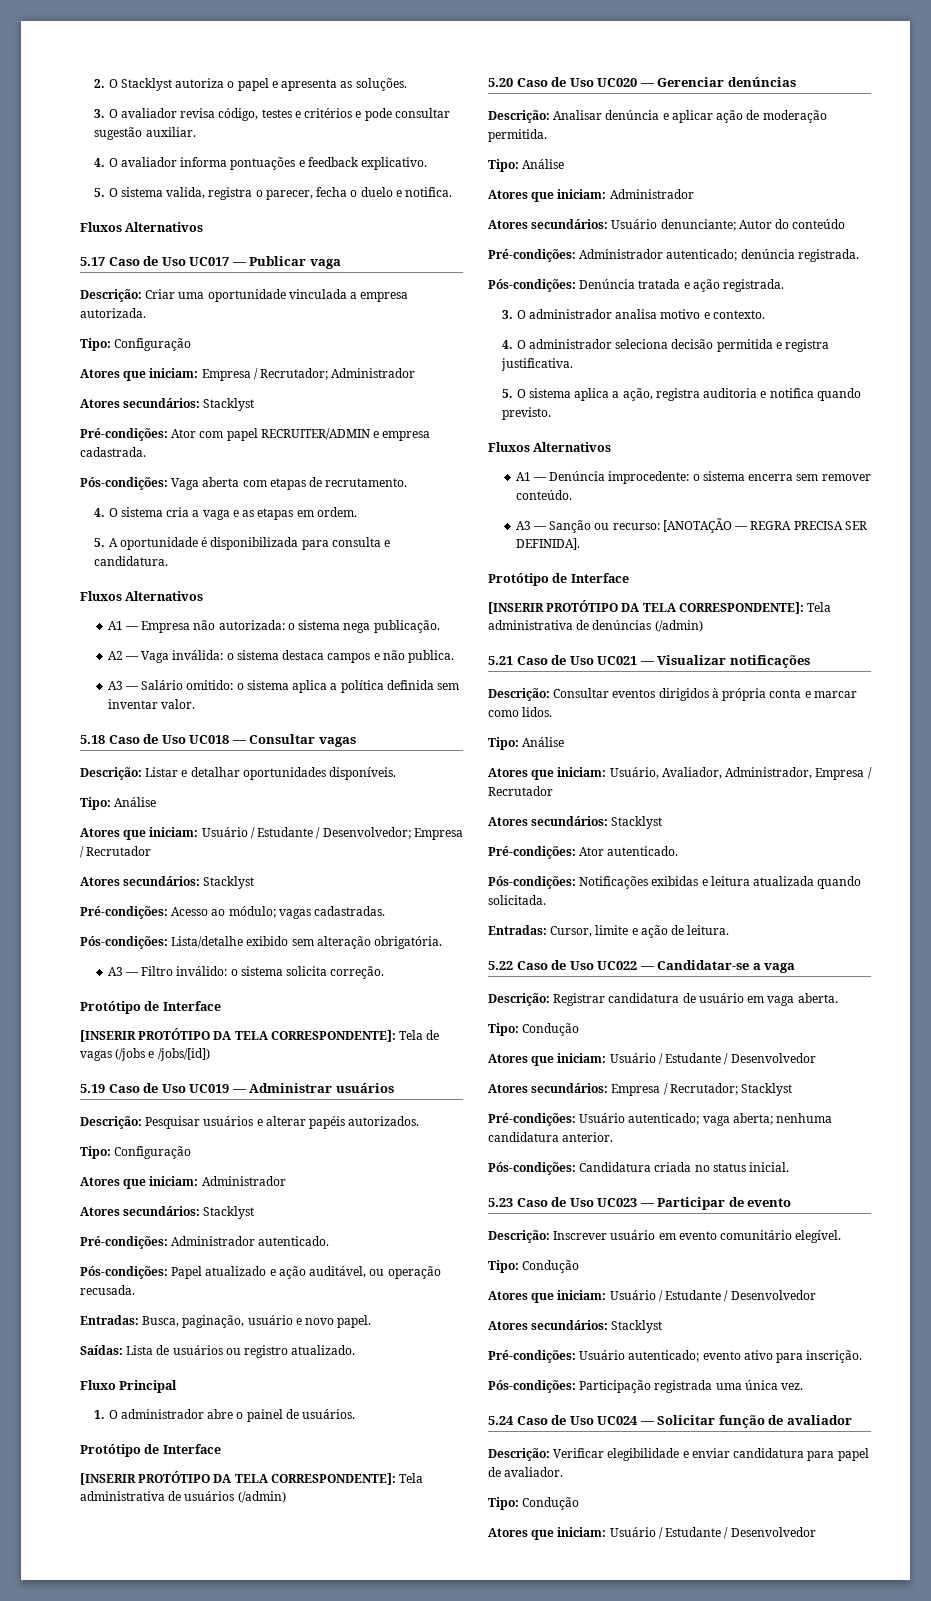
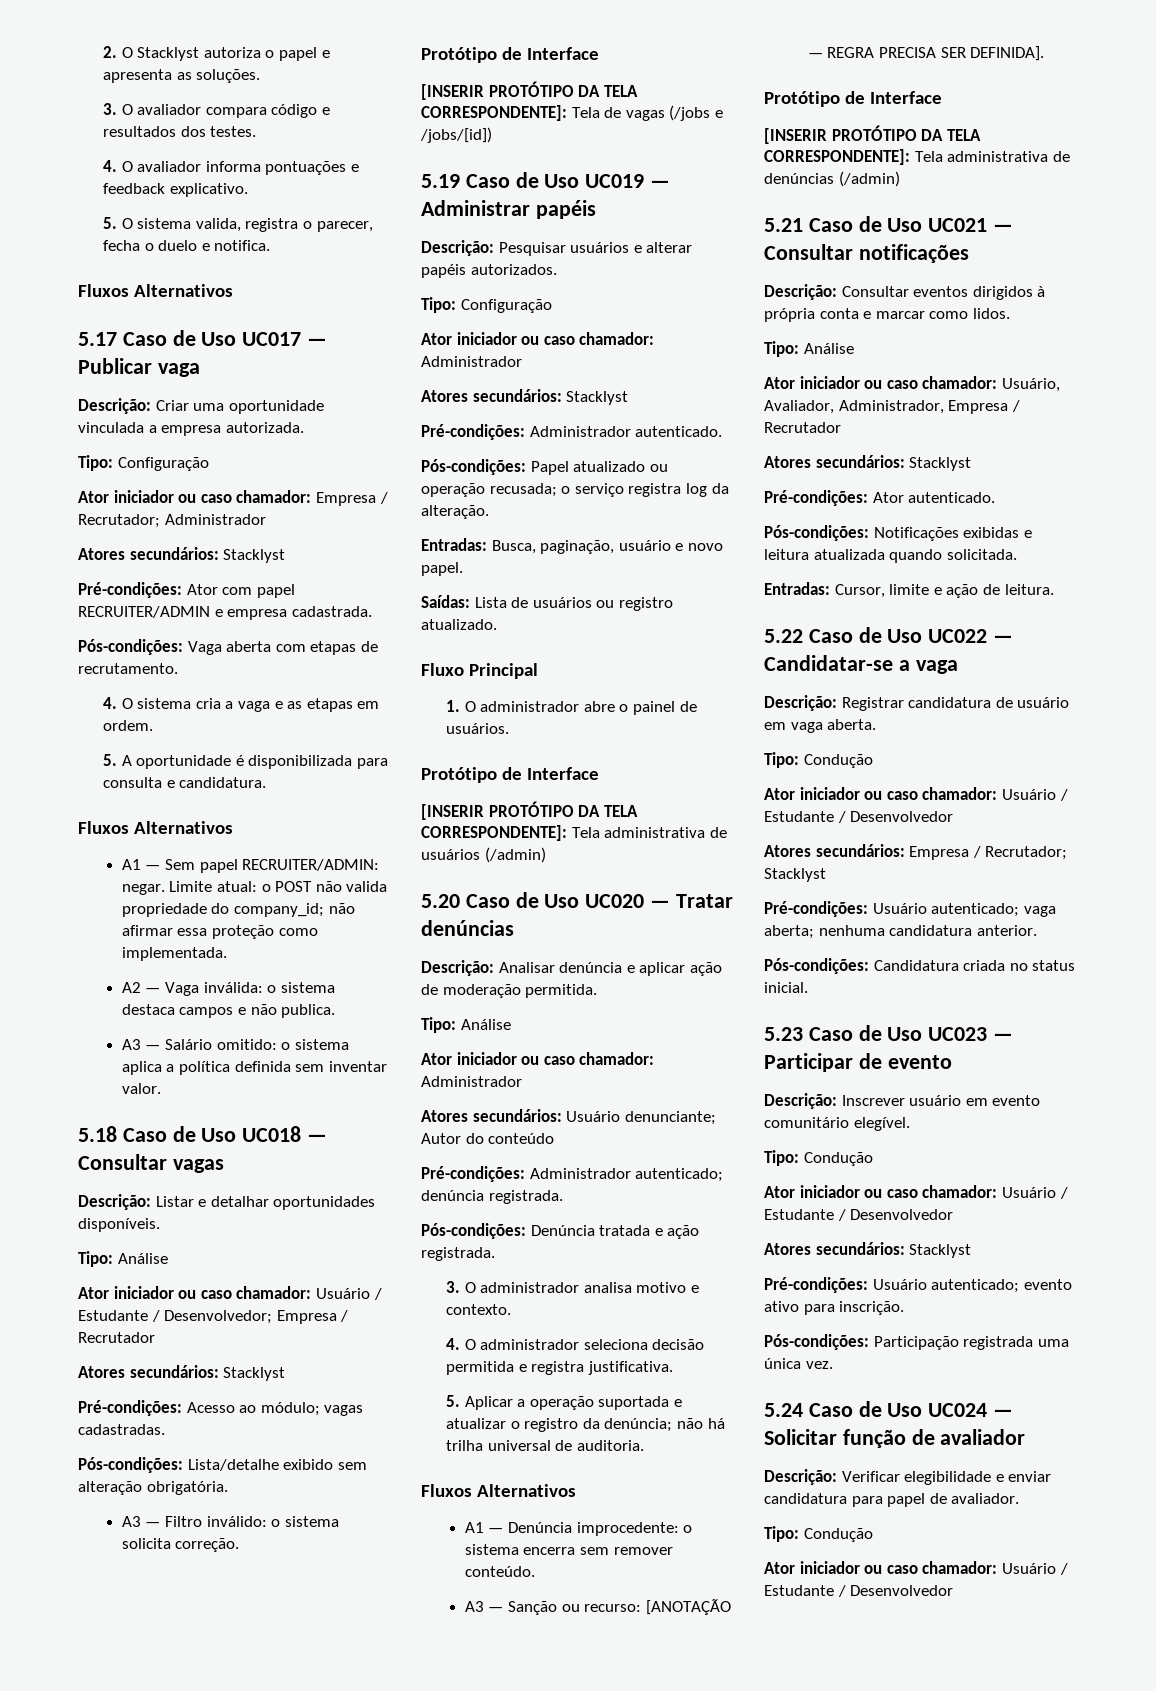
- 3. O avaliador revisa código, testes e critérios e pode consultar sugestão auxiliar.
+ 3. O avaliador compara código e resultados dos testes.
- Atores que iniciam: Empresa / Recrutador; Administrador
+ Ator iniciador ou caso chamador: Empresa / Recrutador; Administrador
- A1 — Empresa não autorizada: o sistema nega publicação.
+ A1 — Sem papel RECRUITER/ADMIN: negar. Limite atual: o POST não valida propriedade do company_id; não afirmar essa proteção como implementada.
- Atores que iniciam: Usuário / Estudante / Desenvolvedor; Empresa / Recrutador
+ Ator iniciador ou caso chamador: Usuário / Estudante / Desenvolvedor; Empresa / Recrutador
- 5.19 Caso de Uso UC019 — Administrar usuários
+ 5.19 Caso de Uso UC019 — Administrar papéis
  Descrição: Pesquisar usuários e alterar papéis autorizados.
  Tipo: Configuração
- Atores que iniciam: Administrador
+ Ator iniciador ou caso chamador: Administrador
- Pós-condições: Papel atualizado e ação auditável, ou operação recusada.
+ Pós-condições: Papel atualizado ou operação recusada; o serviço registra log da alteração.
- 5.20 Caso de Uso UC020 — Gerenciar denúncias
+ 5.20 Caso de Uso UC020 — Tratar denúncias
  Descrição: Analisar denúncia e aplicar ação de moderação permitida.
  Tipo: Análise
- Atores que iniciam: Administrador
+ Ator iniciador ou caso chamador: Administrador
- 5. O sistema aplica a ação, registra auditoria e notifica quando previsto.
+ 5. Aplicar a operação suportada e atualizar o registro da denúncia; não há trilha universal de auditoria.
- 5.21 Caso de Uso UC021 — Visualizar notificações
+ 5.21 Caso de Uso UC021 — Consultar notificações
- Atores que iniciam: Usuário, Avaliador, Administrador, Empresa / Recrutador
+ Ator iniciador ou caso chamador: Usuário, Avaliador, Administrador, Empresa / Recrutador
  Descrição: Registrar candidatura de usuário em vaga aberta.
  Tipo: Condução
- Atores que iniciam: Usuário / Estudante / Desenvolvedor
+ Ator iniciador ou caso chamador: Usuário / Estudante / Desenvolvedor
  Descrição: Inscrever usuário em evento comunitário elegível.
  Tipo: Condução
- Atores que iniciam: Usuário / Estudante / Desenvolvedor
+ Ator iniciador ou caso chamador: Usuário / Estudante / Desenvolvedor
  Descrição: Verificar elegibilidade e enviar candidatura para papel de avaliador.
  Tipo: Condução
- Atores que iniciam: Usuário / Estudante / Desenvolvedor
+ Ator iniciador ou caso chamador: Usuário / Estudante / Desenvolvedor

